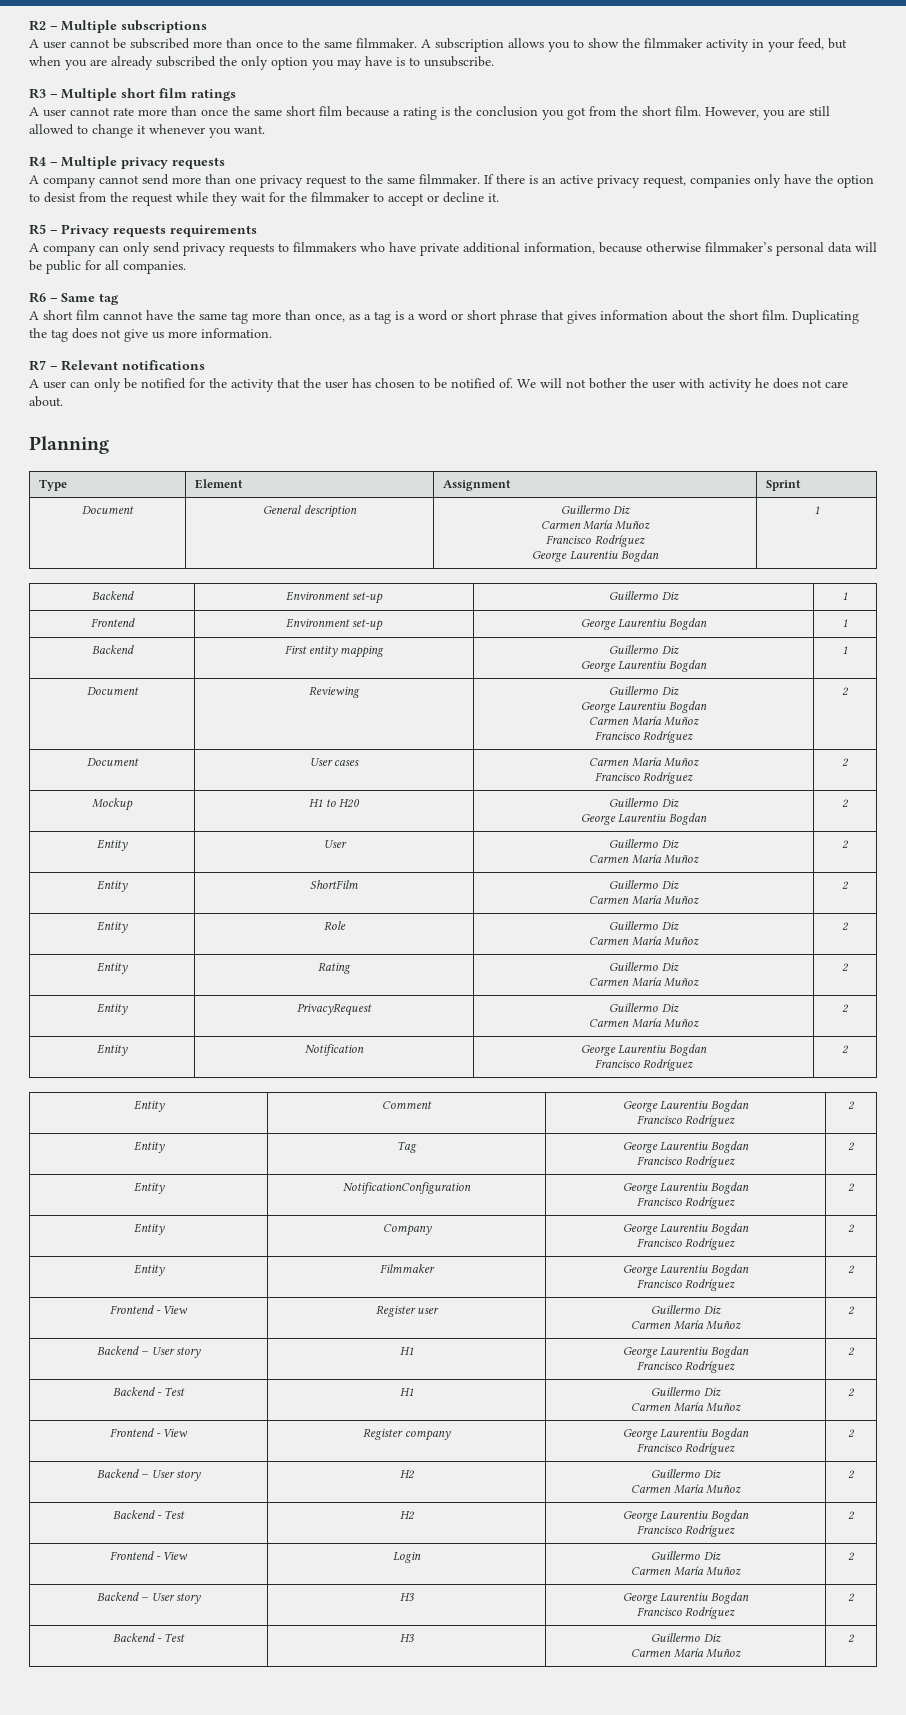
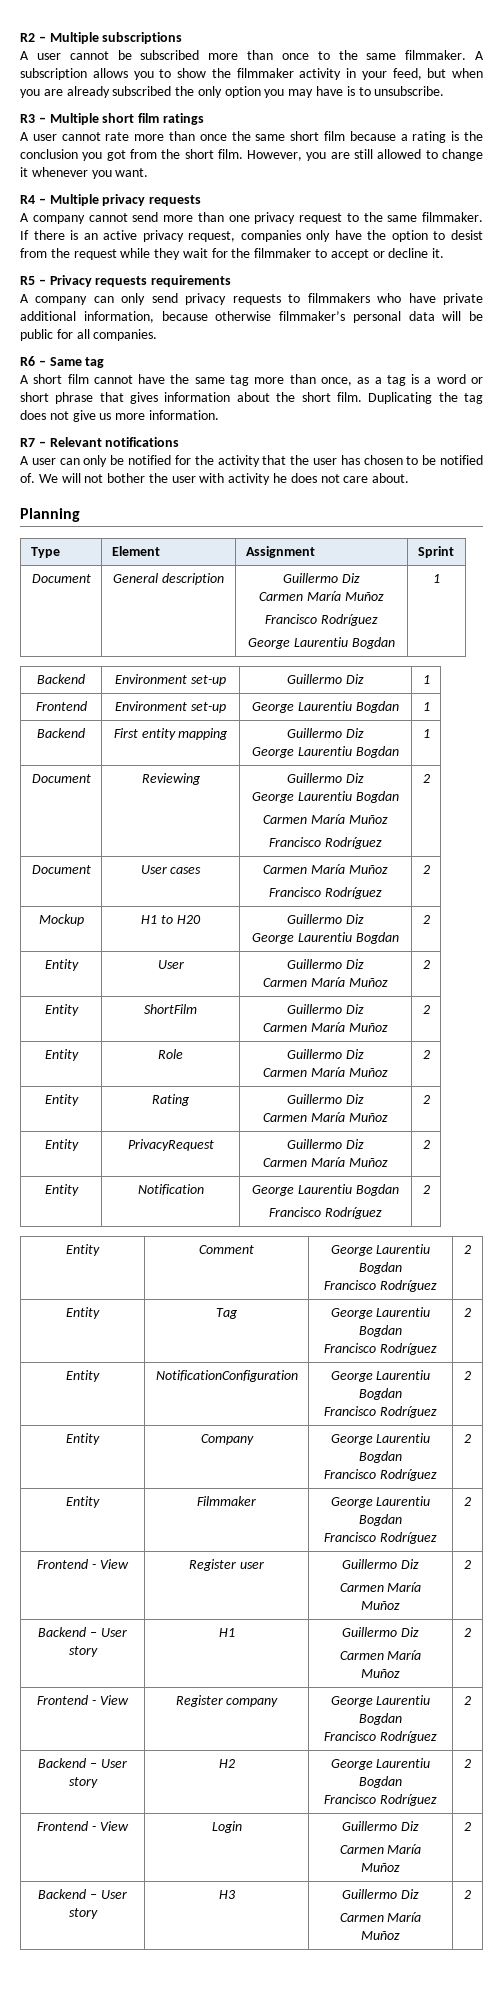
- Backend – User story | H1 | George Laurentiu Bogdan
- Francisco Rodríguez | 2
- Backend - Test | H1 | Guillermo Diz
+ Backend – User story | H1 | Guillermo Diz
- Backend – User story | H2 | Guillermo Diz
- Carmen María Muñoz | 2
- Backend - Test | H2 | George Laurentiu Bogdan
+ Backend – User story | H2 | George Laurentiu Bogdan
- Backend – User story | H3 | George Laurentiu Bogdan
- Francisco Rodríguez | 2
- Backend - Test | H3 | Guillermo Diz
+ Backend – User story | H3 | Guillermo Diz

